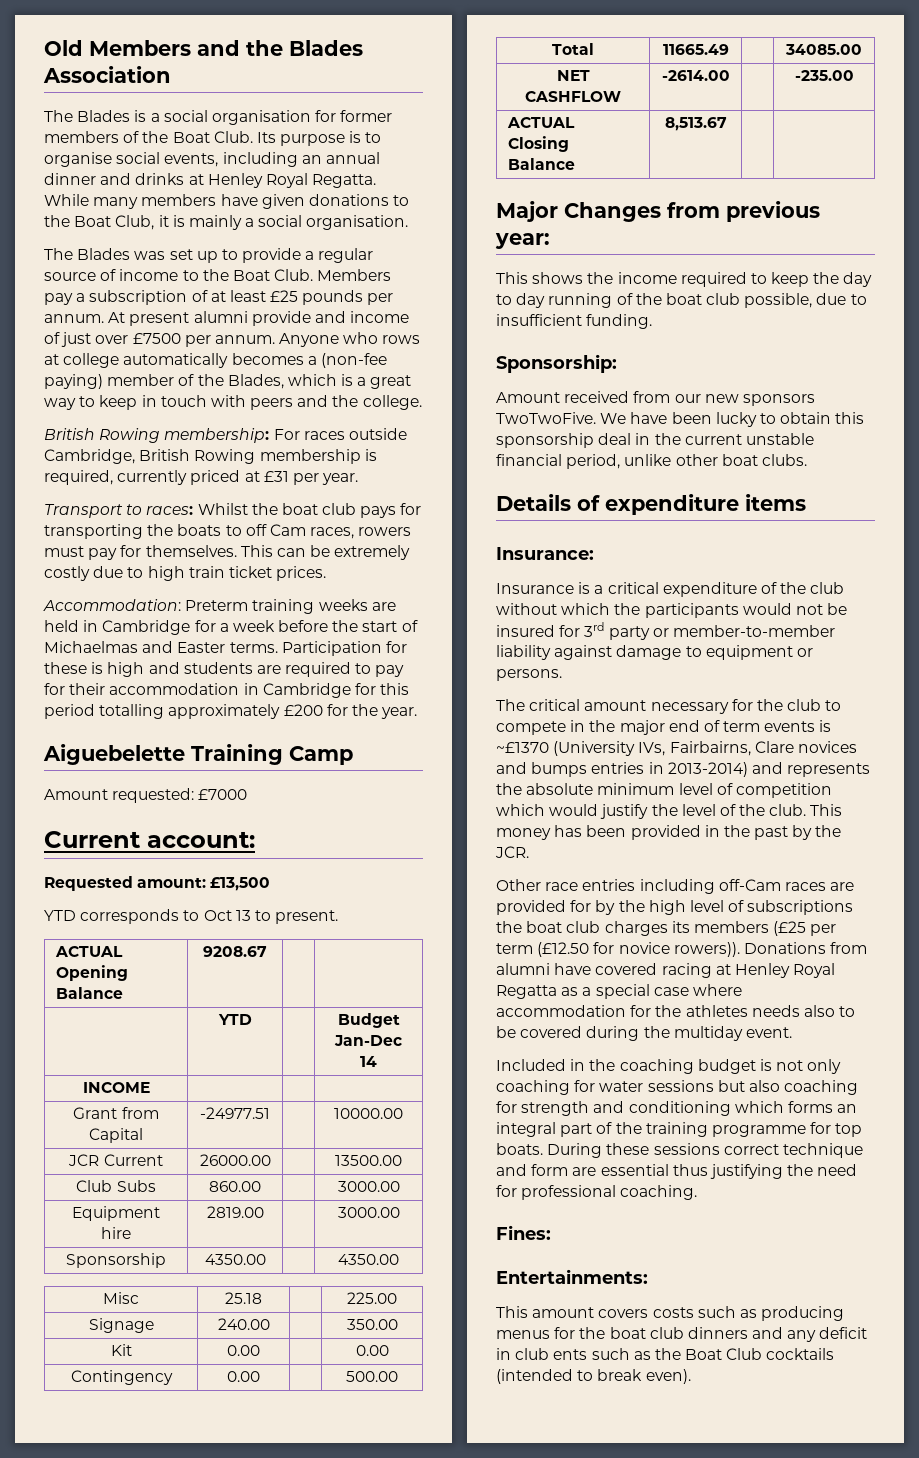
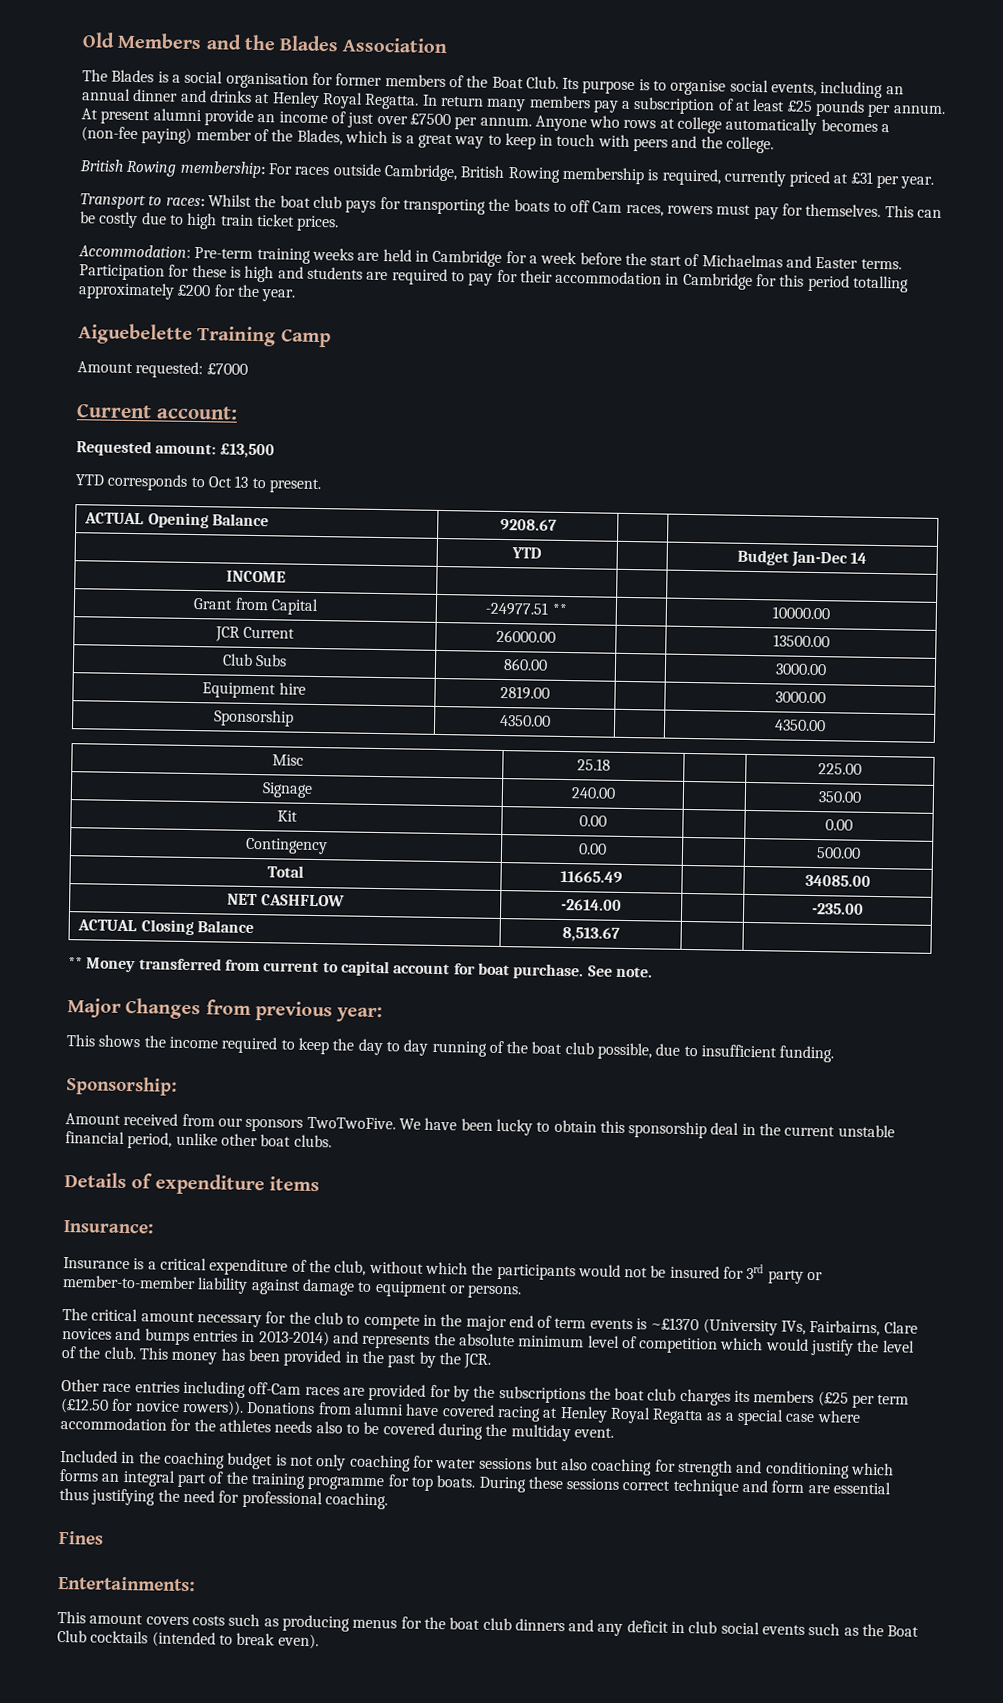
- While many members have given donations to the Boat Club, it is mainly a social organisation.
- The Blades was set up to provide a regular source of income to the Boat Club. Members pay a subscription of at least £25 pounds per annum.
+ In return many members pay a subscription of at least £25 pounds per annum.
- At present alumni provide and income of just over £7500 per annum.
+ At present alumni provide an income of just over £7500 per annum.
- This can be extremely costly due to high train ticket prices.
+ This can be costly due to high train ticket prices.
- Accommodation: Preterm training weeks are held in Cambridge for a week before the start of Michaelmas and Easter terms.
+ Accommodation: Pre-term training weeks are held in Cambridge for a week before the start of Michaelmas and Easter terms.
- Grant from Capital | -24977.51 | | 10000.00
+ Grant from Capital | -24977.51 ** | | 10000.00
+ ** Money transferred from current to capital account for boat purchase. See note.
- Amount received from our new sponsors TwoTwoFive.
+ Amount received from our sponsors TwoTwoFive.
- Insurance is a critical expenditure of the club without which the participants would not be insured for 3rd party or member-to-member liability against damage to equipment or persons.
+ Insurance is a critical expenditure of the club, without which the participants would not be insured for 3rd party or member-to-member liability against damage to equipment or persons.
- Other race entries including off-Cam races are provided for by the high level of subscriptions the boat club charges its members (£25 per term (£12.50 for novice rowers)).
+ Other race entries including off-Cam races are provided for by the subscriptions the boat club charges its members (£25 per term (£12.50 for novice rowers)).
- Fines:
+ Fines
- This amount covers costs such as producing menus for the boat club dinners and any deficit in club ents such as the Boat Club cocktails (intended to break even).
+ This amount covers costs such as producing menus for the boat club dinners and any deficit in club social events such as the Boat Club cocktails (intended to break even).

